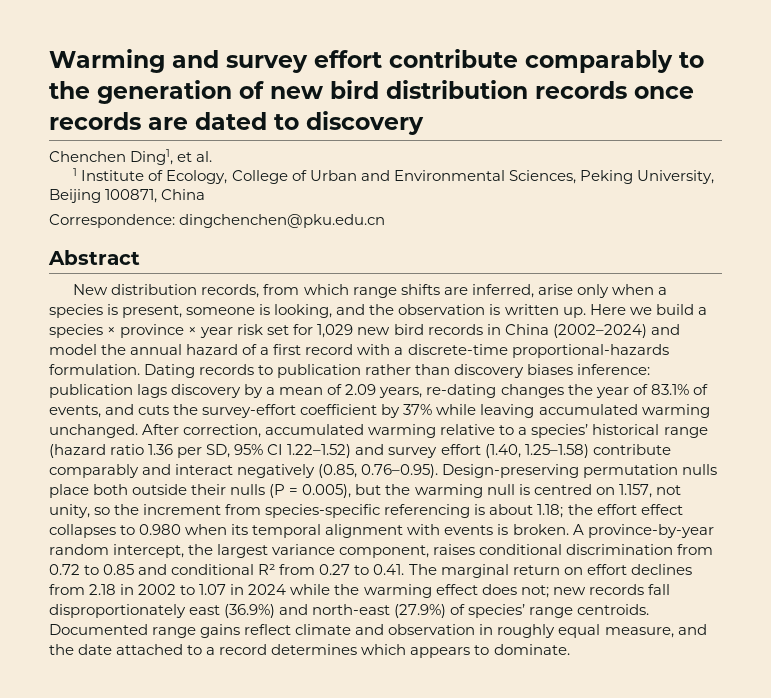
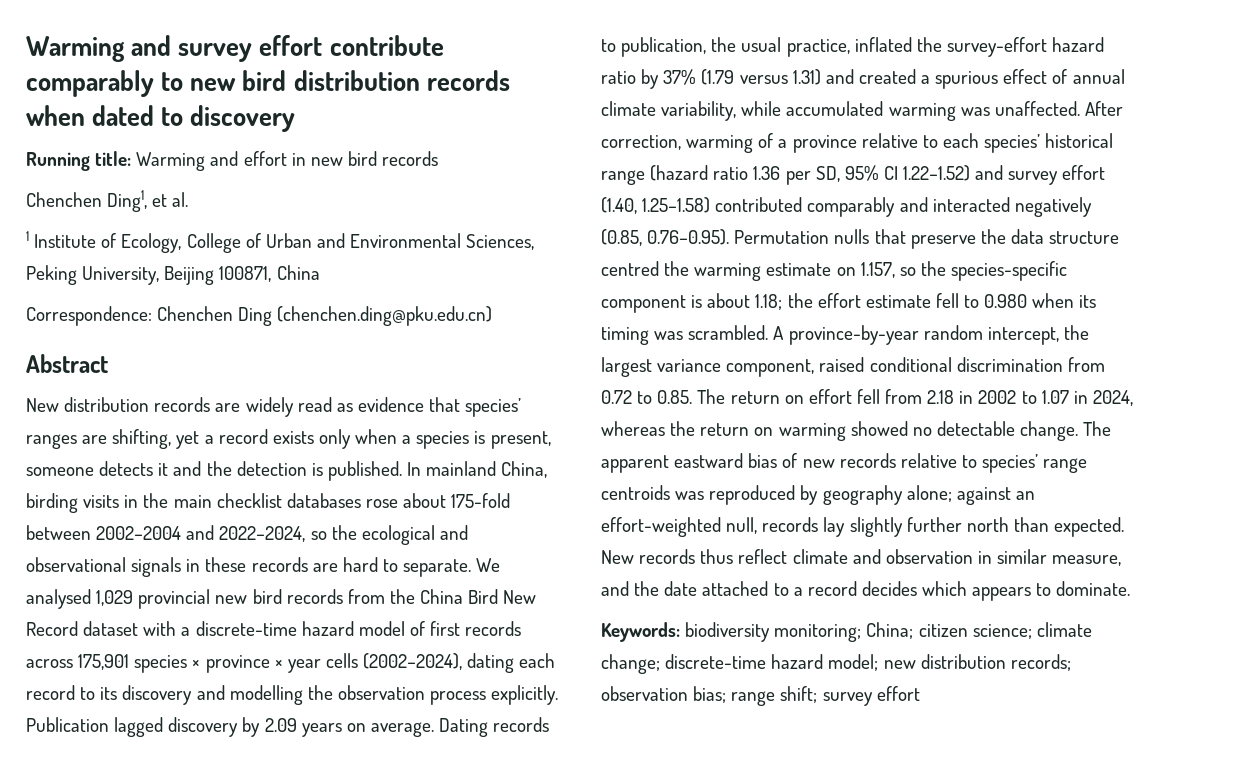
- Warming and survey effort contribute comparably to the generation of new bird distribution records once records are dated to discovery
+ Warming and survey effort contribute comparably to new bird distribution records when dated to discovery
+ Running title: Warming and effort in new bird records
- Correspondence: dingchenchen@pku.edu.cn
+ Correspondence: Chenchen Ding (chenchen.ding@pku.edu.cn)
- New distribution records, from which range shifts are inferred, arise only when a species is present, someone is looking, and the observation is written up. Here we build a species × province × year risk set for 1,029 new bird records in China (2002–2024) and model the annual hazard of a first record with a discrete-time proportional-hazards formulation. Dating records to publication rather than discovery biases inference: publication lags discovery by a mean of 2.09 years, re-dating changes the year of 83.1% of events, and cuts the survey-effort coefficient by 37% while leaving accumulated warming unchanged. After correction, accumulated warming relative to a species’ historical range (hazard ratio 1.36 per SD, 95% CI 1.22–1.52) and survey effort (1.40, 1.25–1.58) contribute comparably and interact negatively (0.85, 0.76–0.95). Design-preserving permutation nulls place both outside their nulls (P = 0.005), but the warming null is centred on 1.157, not unity, so the increment from species-specific referencing is about 1.18; the effort effect collapses to 0.980 when its temporal alignment with events is broken.
+ New distribution records are widely read as evidence that species’ ranges are shifting, yet a record exists only when a species is present, someone detects it and the detection is published. In mainland China, birding visits in the main checklist databases rose about 175-fold between 2002–2004 and 2022–2024, so the ecological and observational signals in these records are hard to separate. We analysed 1,029 provincial new bird records from the China Bird New Record dataset with a discrete-time hazard model of first records across 175,901 species × province × year cells (2002–2024), dating each record to its discovery and modelling the observation process explicitly. Publication lagged discovery by 2.09 years on average. Dating records to publication, the usual practice, inflated the survey-effort hazard ratio by 37% (1.79 versus 1.31) and created a spurious effect of annual climate variability, while accumulated warming was unaffected. After correction, warming of a province relative to each species’ historical range (hazard ratio 1.36 per SD, 95% CI 1.22–1.52) and survey effort (1.40, 1.25–1.58) contributed comparably and interacted negatively (0.85, 0.76–0.95). Permutation nulls that preserve the data structure centred the warming estimate on 1.157, so the species-specific component is about 1.18; the effort estimate fell to 0.980 when its timing was scrambled.
- A province-by-year random intercept, the largest variance component, raises conditional discrimination from 0.72 to 0.85 and conditional R² from 0.27 to 0.41. The marginal return on effort declines from 2.18 in 2002 to 1.07 in 2024 while the warming effect does not; new records fall disproportionately east (36.9%) and north-east (27.9%) of species’ range centroids. Documented range gains reflect climate and observation in roughly equal measure, and the date attached to a record determines which appears to dominate.
+ A province-by-year random intercept, the largest variance component, raised conditional discrimination from 0.72 to 0.85. The return on effort fell from 2.18 in 2002 to 1.07 in 2024, whereas the return on warming showed no detectable change. The apparent eastward bias of new records relative to species’ range centroids was reproduced by geography alone; against an effort-weighted null, records lay slightly further north than expected. New records thus reflect climate and observation in similar measure, and the date attached to a record decides which appears to dominate.
+ Keywords: biodiversity monitoring; China; citizen science; climate change; discrete-time hazard model; new distribution records; observation bias; range shift; survey effort

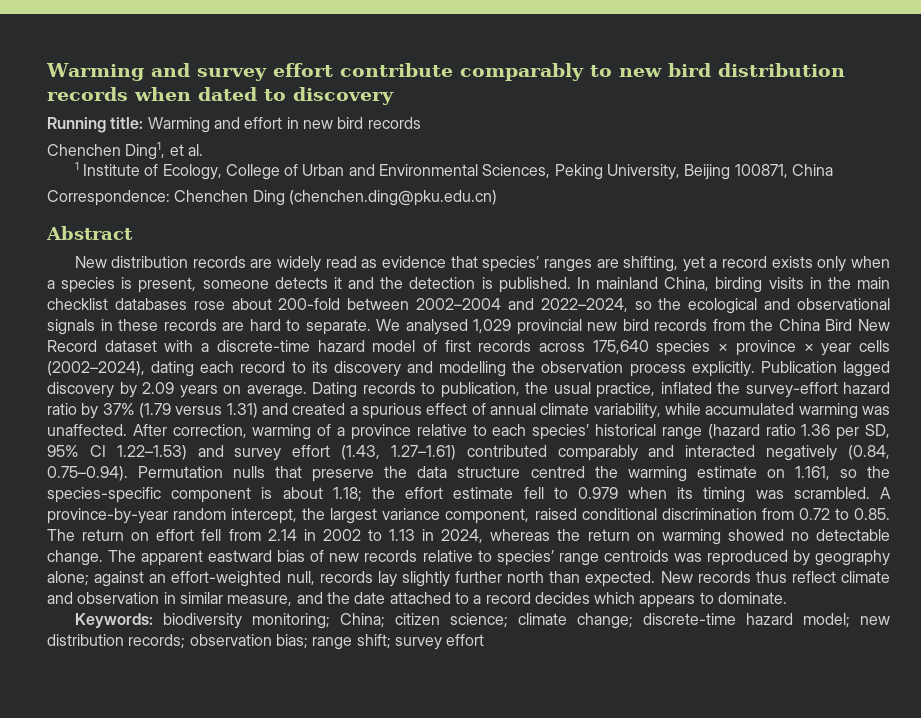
- In mainland China, birding visits in the main checklist databases rose about 175-fold between 2002–2004 and 2022–2024, so the ecological and observational signals in these records are hard to separate.
+ In mainland China, birding visits in the main checklist databases rose about 200-fold between 2002–2004 and 2022–2024, so the ecological and observational signals in these records are hard to separate.
- We analysed 1,029 provincial new bird records from the China Bird New Record dataset with a discrete-time hazard model of first records across 175,901 species × province × year cells (2002–2024), dating each record to its discovery and modelling the observation process explicitly.
+ We analysed 1,029 provincial new bird records from the China Bird New Record dataset with a discrete-time hazard model of first records across 175,640 species × province × year cells (2002–2024), dating each record to its discovery and modelling the observation process explicitly.
- After correction, warming of a province relative to each species’ historical range (hazard ratio 1.36 per SD, 95% CI 1.22–1.52) and survey effort (1.40, 1.25–1.58) contributed comparably and interacted negatively (0.85, 0.76–0.95). Permutation nulls that preserve the data structure centred the warming estimate on 1.157, so the species-specific component is about 1.18; the effort estimate fell to 0.980 when its timing was scrambled.
+ After correction, warming of a province relative to each species’ historical range (hazard ratio 1.36 per SD, 95% CI 1.22–1.53) and survey effort (1.43, 1.27–1.61) contributed comparably and interacted negatively (0.84, 0.75–0.94). Permutation nulls that preserve the data structure centred the warming estimate on 1.161, so the species-specific component is about 1.18; the effort estimate fell to 0.979 when its timing was scrambled.
- A province-by-year random intercept, the largest variance component, raised conditional discrimination from 0.72 to 0.85. The return on effort fell from 2.18 in 2002 to 1.07 in 2024, whereas the return on warming showed no detectable change.
+ A province-by-year random intercept, the largest variance component, raised conditional discrimination from 0.72 to 0.85. The return on effort fell from 2.14 in 2002 to 1.13 in 2024, whereas the return on warming showed no detectable change.

